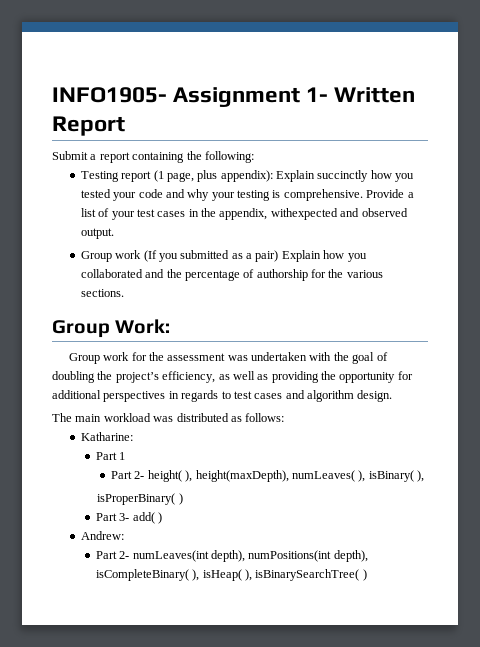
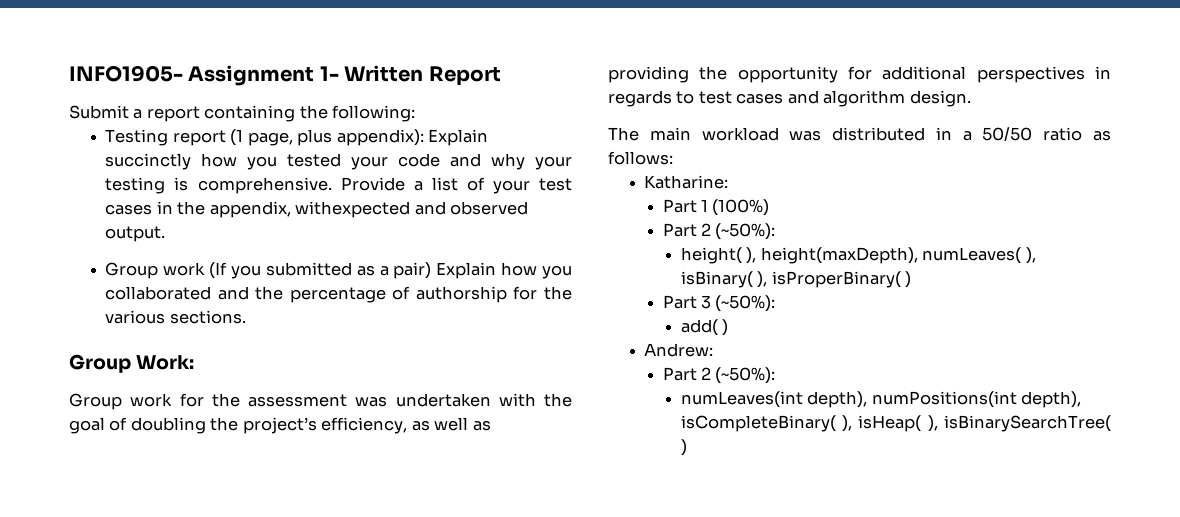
- The main workload was distributed as follows:
+ The main workload was distributed in a 50/50 ratio as follows:
- Part 1
- Part 2- height( ), height(maxDepth), numLeaves( ), isBinary( ),
- isProperBinary( )
+ Part 1 (100%)
+ Part 2 (~50%):
+ height( ), height(maxDepth), numLeaves( ), isBinary( ), isProperBinary( )
- Part 3- add( )
+ Part 3 (~50%):
+ add( )
  Andrew:
- Part 2- numLeaves(int depth), numPositions(int depth), isCompleteBinary( ), isHeap( ), isBinarySearchTree( )
+ Part 2 (~50%):
+ numLeaves(int depth), numPositions(int depth), isCompleteBinary( ), isHeap( ), isBinarySearchTree( )

